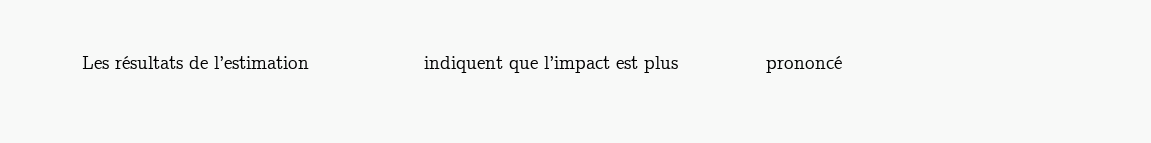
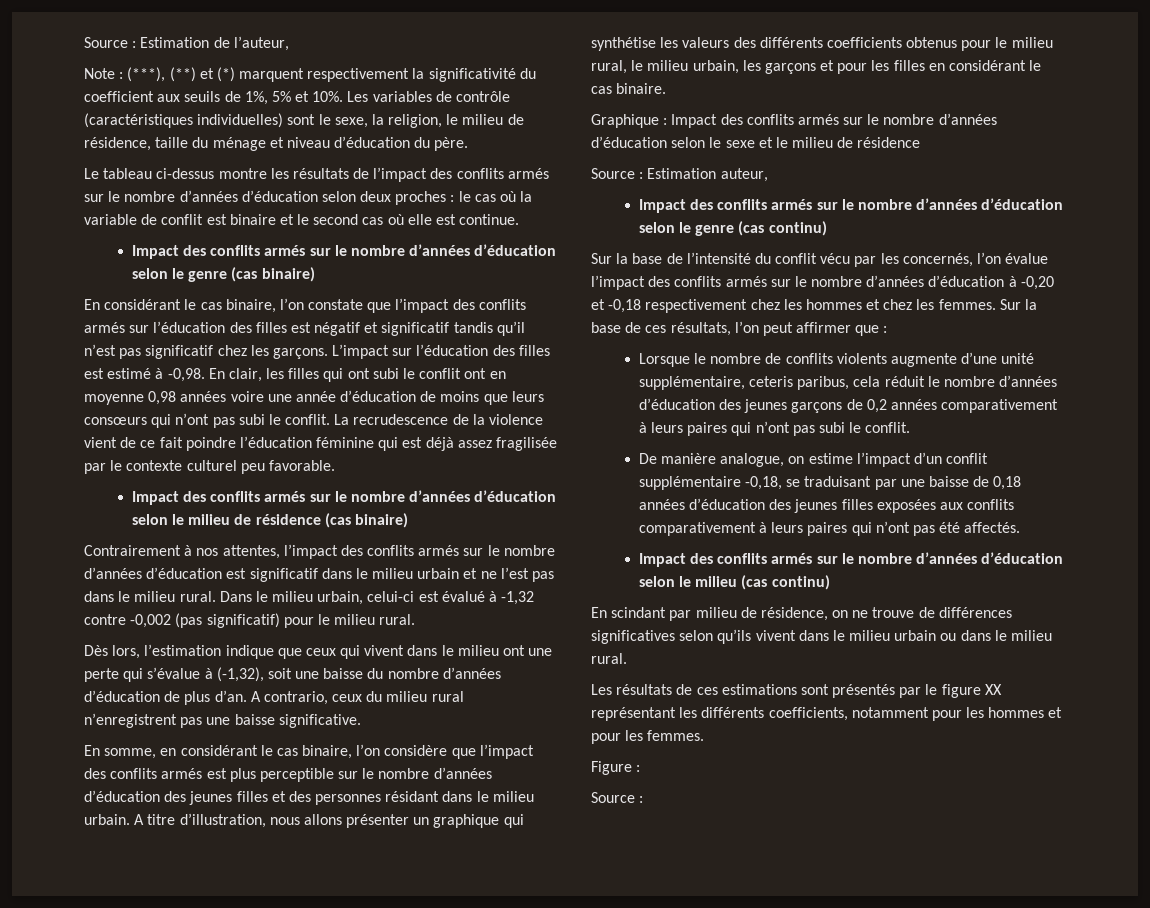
- Les résultats de l’estimation indiquent que l’impact est plus prononcé
+ Source : Estimation de l’auteur,
+ Note : (***), (**) et (*) marquent respectivement la significativité du coefficient aux seuils de 1%, 5% et 10%. Les variables de contrôle (caractéristiques individuelles) sont le sexe, la religion, le milieu de résidence, taille du ménage et niveau d’éducation du père.
+ Le tableau ci-dessus montre les résultats de l’impact des conflits armés sur le nombre d’années d’éducation selon deux proches : le cas où la variable de conflit est binaire et le second cas où elle est continue.
+ Impact des conflits armés sur le nombre d’années d’éducation selon le genre (cas binaire)
+ En considérant le cas binaire, l’on constate que l’impact des conflits armés sur l’éducation des filles est négatif et significatif tandis qu’il n’est pas significatif chez les garçons. L’impact sur l’éducation des filles est estimé à -0,98. En clair, les filles qui ont subi le conflit ont en moyenne 0,98 années voire une année d’éducation de moins que leurs consœurs qui n’ont pas subi le conflit. La recrudescence de la violence vient de ce fait poindre l’éducation féminine qui est déjà assez fragilisée par le contexte culturel peu favorable.
+ Impact des conflits armés sur le nombre d’années d’éducation selon le milieu de résidence (cas binaire)
+ Contrairement à nos attentes, l’impact des conflits armés sur le nombre d’années d’éducation est significatif dans le milieu urbain et ne l’est pas dans le milieu rural. Dans le milieu urbain, celui-ci est évalué à -1,32 contre -0,002 (pas significatif) pour le milieu rural.
+ Dès lors, l’estimation indique que ceux qui vivent dans le milieu ont une perte qui s’évalue à (-1,32), soit une baisse du nombre d’années d’éducation de plus d’an. A contrario, ceux du milieu rural n’enregistrent pas une baisse significative.
+ En somme, en considérant le cas binaire, l’on considère que l’impact des conflits armés est plus perceptible sur le nombre d’années d’éducation des jeunes filles et des personnes résidant dans le milieu urbain. A titre d’illustration, nous allons présenter un graphique qui synthétise les valeurs des différents coefficients obtenus pour le milieu rural, le milieu urbain, les garçons et pour les filles en considérant le cas binaire.
+ Graphique : Impact des conflits armés sur le nombre d’années d’éducation selon le sexe et le milieu de résidence
+ Source : Estimation auteur,
+ Impact des conflits armés sur le nombre d’années d’éducation selon le genre (cas continu)
+ Sur la base de l’intensité du conflit vécu par les concernés, l’on évalue l’impact des conflits armés sur le nombre d’années d’éducation à -0,20 et -0,18 respectivement chez les hommes et chez les femmes. Sur la base de ces résultats, l’on peut affirmer que :
+ Lorsque le nombre de conflits violents augmente d’une unité supplémentaire, ceteris paribus, cela réduit le nombre d’années d’éducation des jeunes garçons de 0,2 années comparativement à leurs paires qui n’ont pas subi le conflit.
+ De manière analogue, on estime l’impact d’un conflit supplémentaire -0,18, se traduisant par une baisse de 0,18 années d’éducation des jeunes filles exposées aux conflits comparativement à leurs paires qui n’ont pas été affectés.
+ Impact des conflits armés sur le nombre d’années d’éducation selon le milieu (cas continu)
+ En scindant par milieu de résidence, on ne trouve de différences significatives selon qu’ils vivent dans le milieu urbain ou dans le milieu rural.
+ Les résultats de ces estimations sont présentés par le figure XX représentant les différents coefficients, notamment pour les hommes et pour les femmes.
+ Figure :
+ Source :

